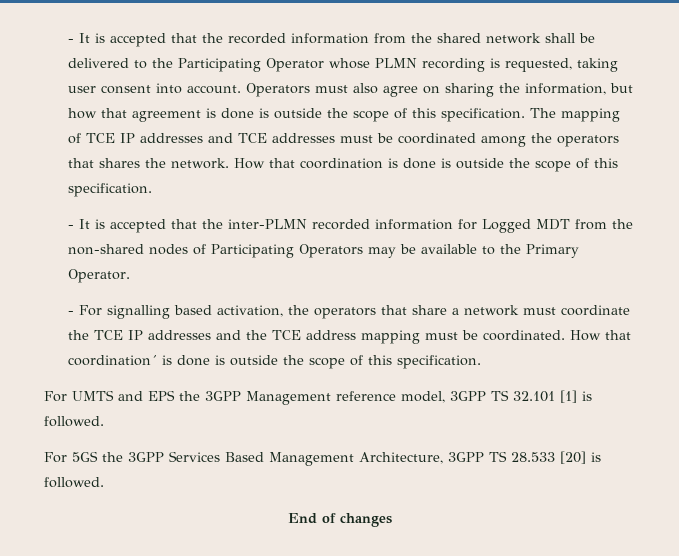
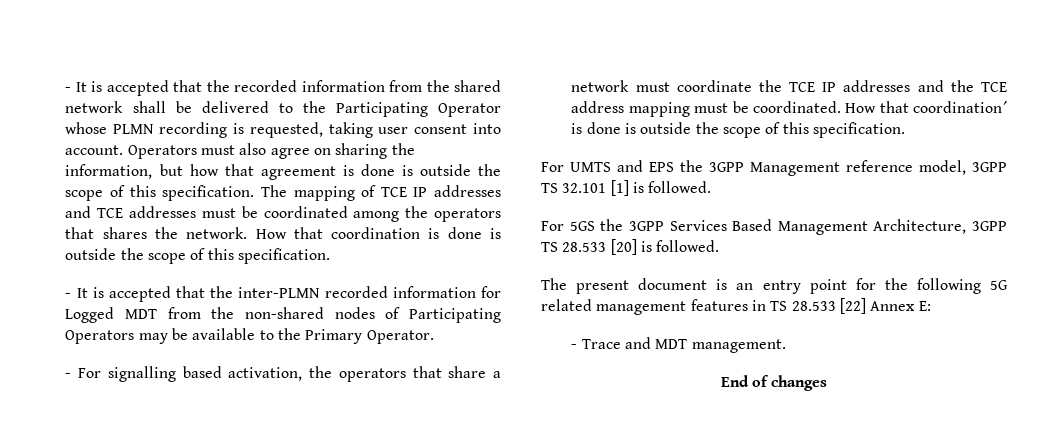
+ The present document is an entry point for the following 5G related management features in TS 28.533 [22] Annex E:
+ - Trace and MDT management.

